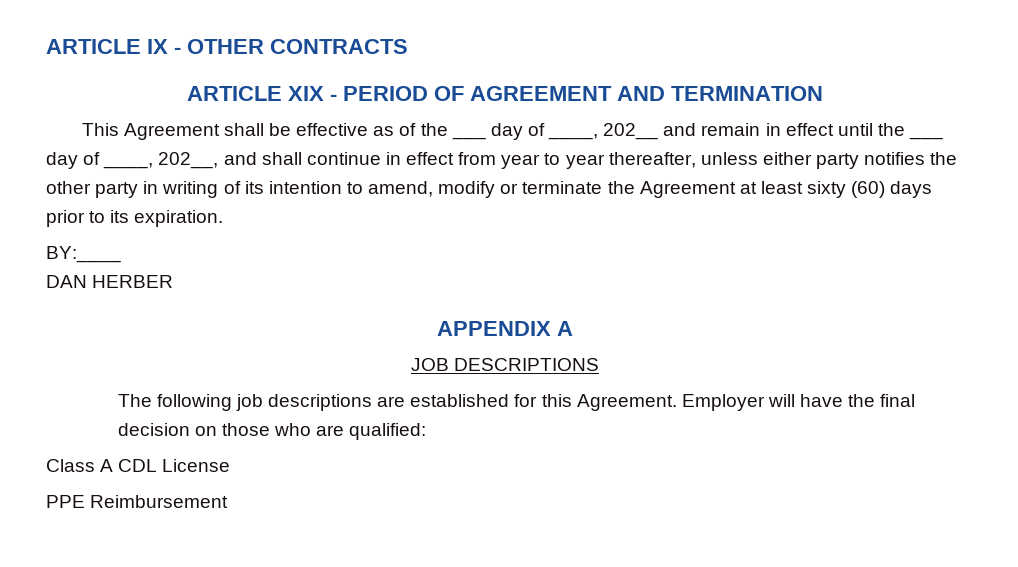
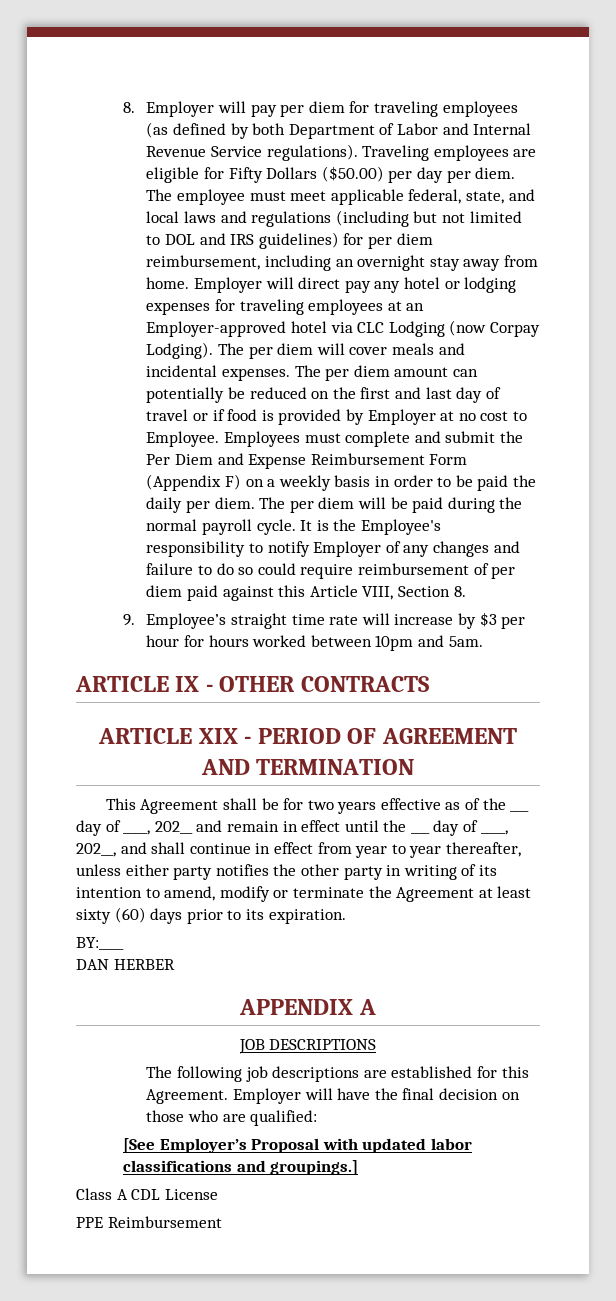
+ 8. Employer will pay per diem for traveling employees (as defined by both Department of Labor and Internal Revenue Service regulations). Traveling employees are eligible for Fifty Dollars ($50.00) per day per diem. The employee must meet applicable federal, state, and local laws and regulations (including but not limited to DOL and IRS guidelines) for per diem reimbursement, including an overnight stay away from home. Employer will direct pay any hotel or lodging expenses for traveling employees at an Employer-approved hotel via CLC Lodging (now Corpay Lodging). The per diem will cover meals and incidental expenses. The per diem amount can potentially be reduced on the first and last day of travel or if food is provided by Employer at no cost to Employee. Employees must complete and submit the Per Diem and Expense Reimbursement Form (Appendix F) on a weekly basis in order to be paid the daily per diem. The per diem will be paid during the normal payroll cycle. It is the Employee's responsibility to notify Employer of any changes and failure to do so could require reimbursement of per diem paid against this Article VIII, Section 8.
+ 9. Employee’s straight time rate will increase by $3 per hour for hours worked between 10pm and 5am.
- This Agreement shall be effective as of the ___ day of ____, 202__ and remain in effect until the ___ day of ____, 202__, and shall continue in effect from year to year thereafter, unless either party notifies the other party in writing of its intention to amend, modify or terminate the Agreement at least sixty (60) days prior to its expiration.
+ This Agreement shall be for two years effective as of the ___ day of ____, 202__ and remain in effect until the ___ day of ____, 202__, and shall continue in effect from year to year thereafter, unless either party notifies the other party in writing of its intention to amend, modify or terminate the Agreement at least sixty (60) days prior to its expiration.
+ [See Employer’s Proposal with updated labor classifications and groupings.]

